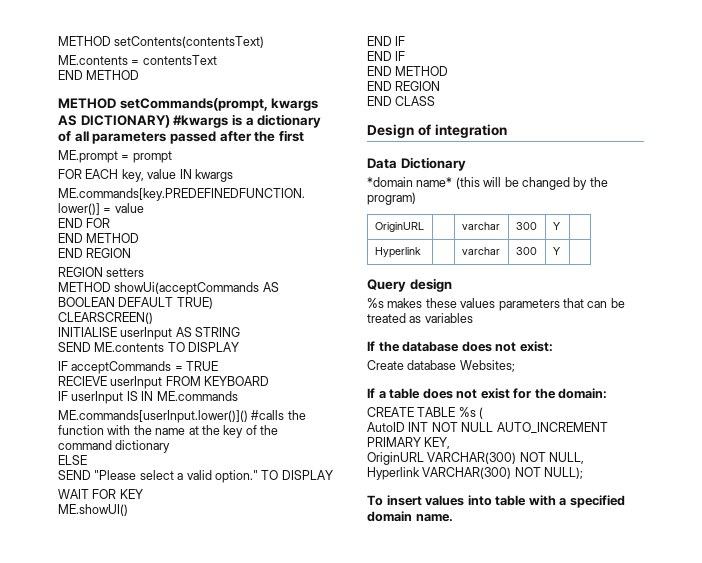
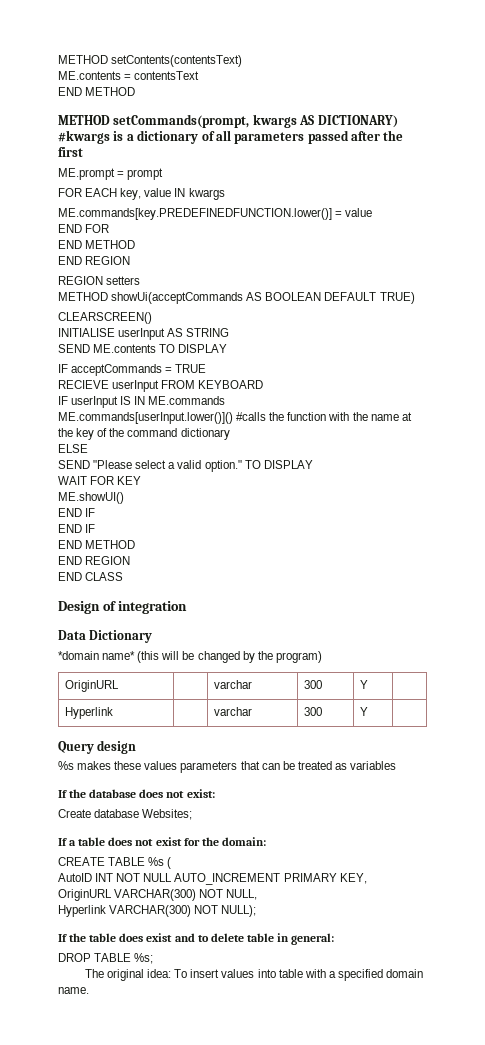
- To insert values into table with a specified domain name.
+ If the table does exist and to delete table in general:
+ DROP TABLE %s;
+ The original idea: To insert values into table with a specified domain name.

